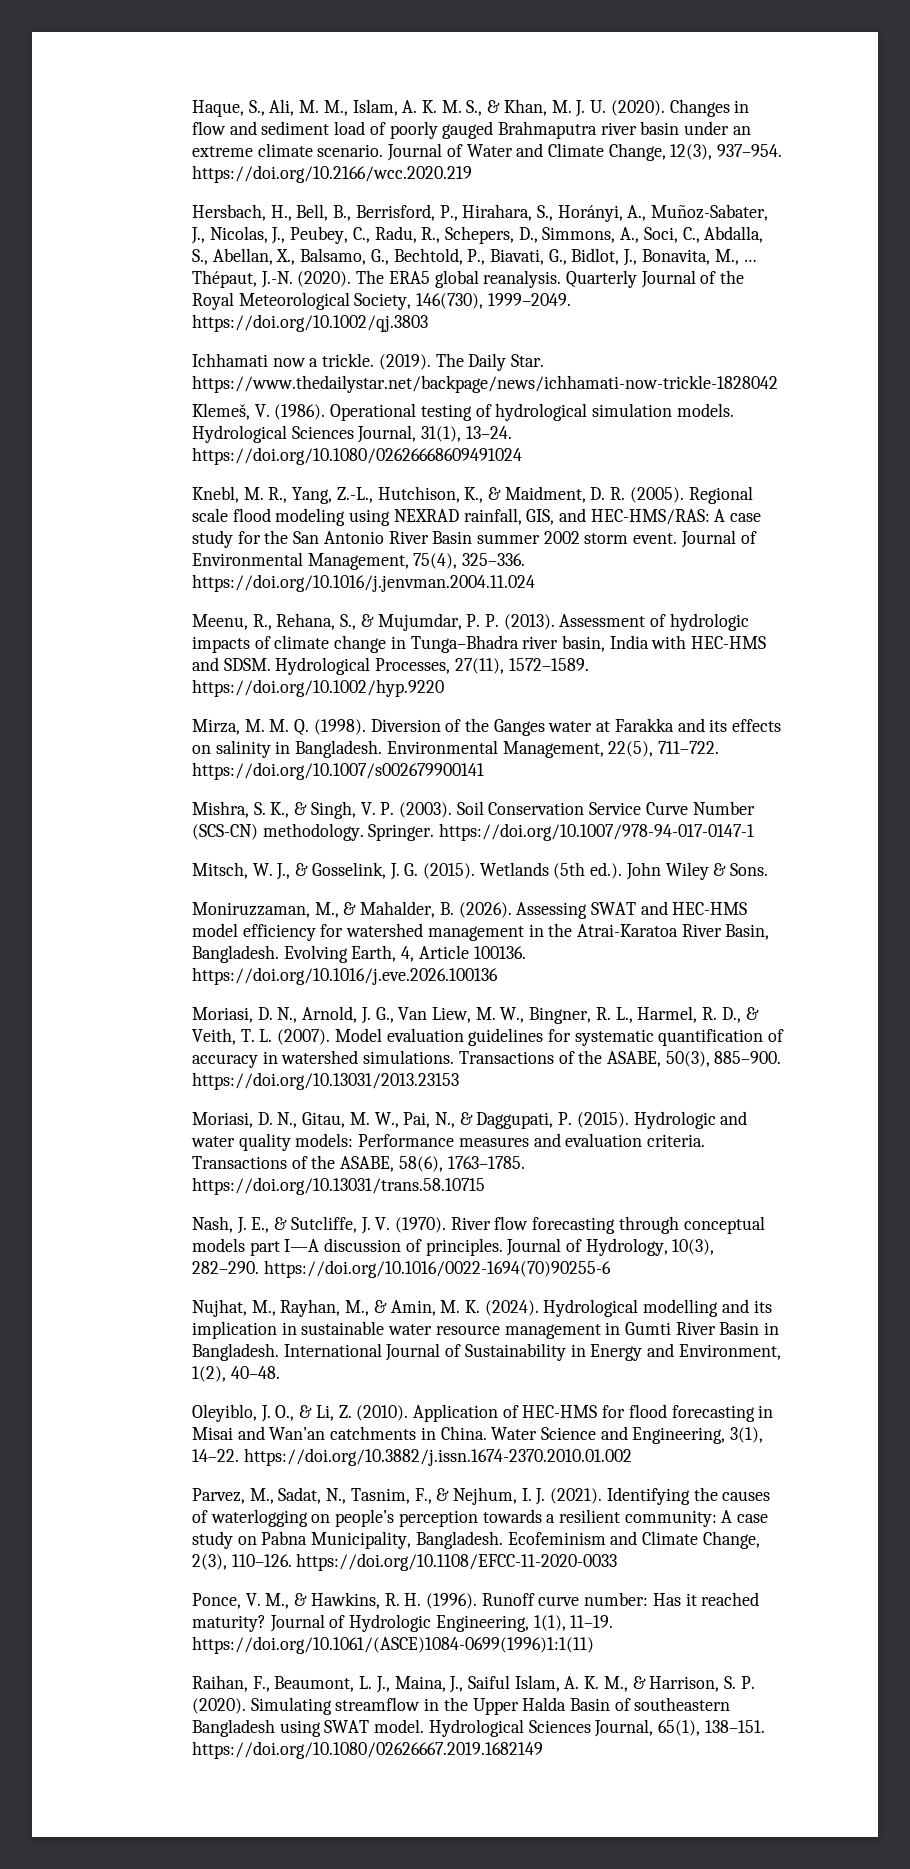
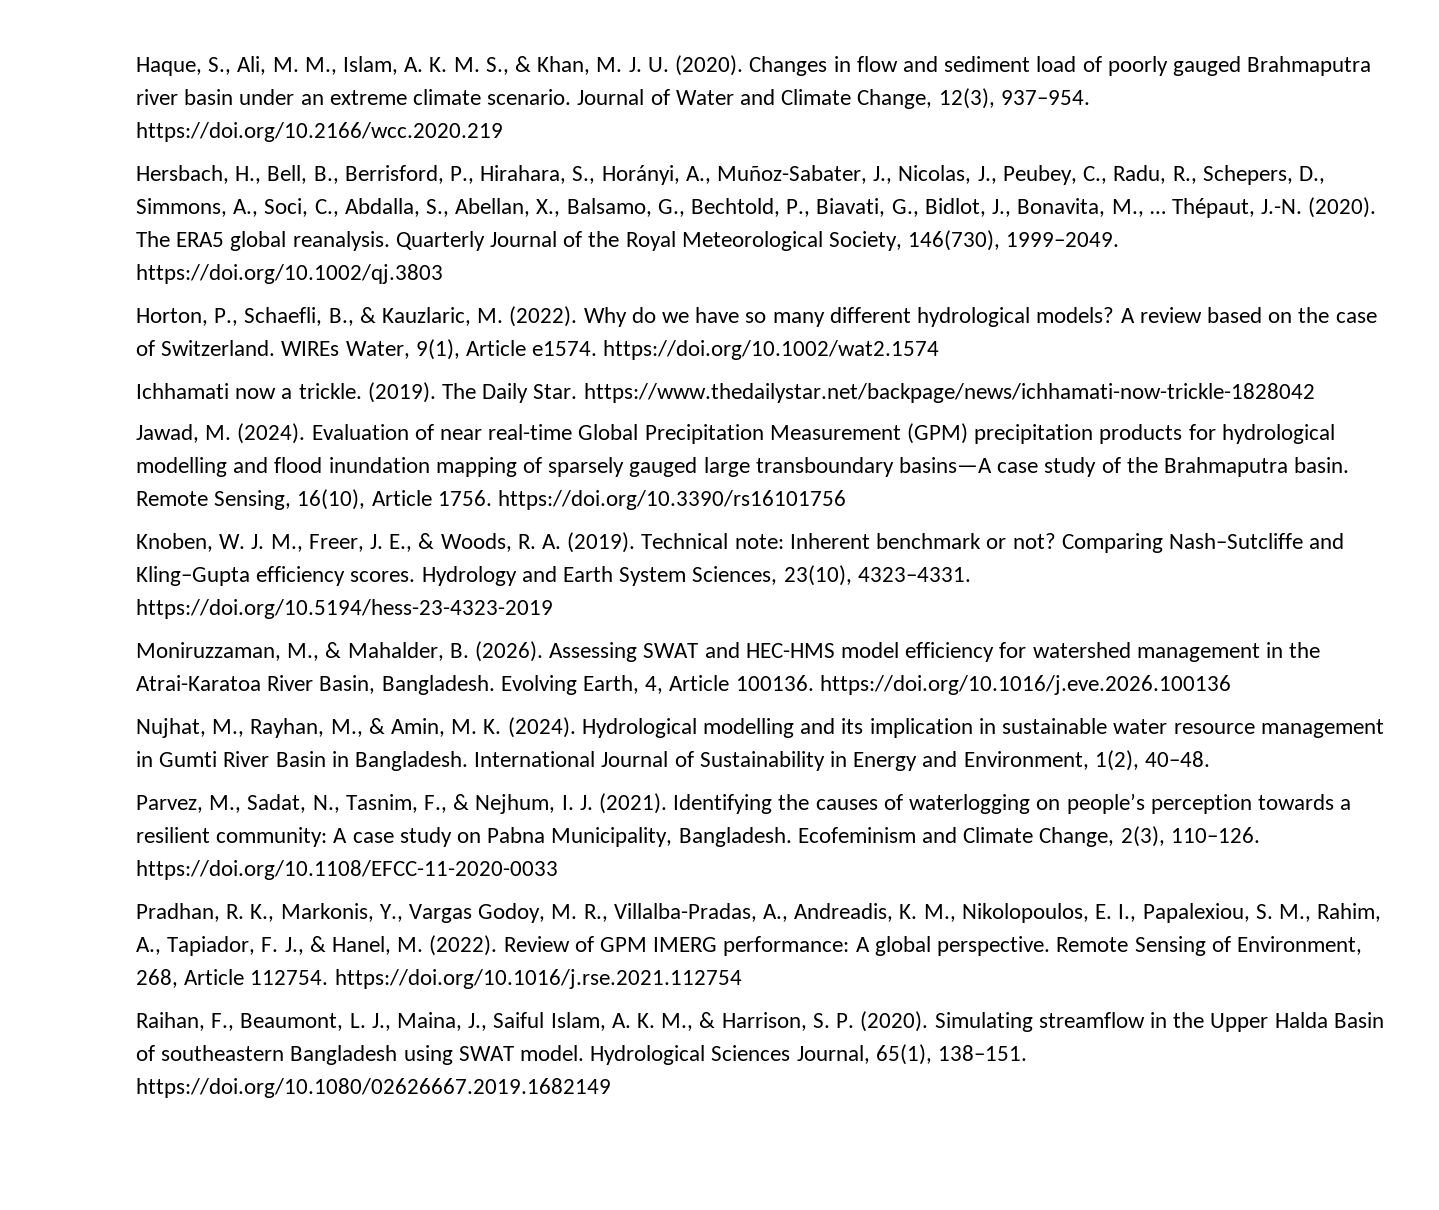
+ Horton, P., Schaefli, B., & Kauzlaric, M. (2022). Why do we have so many different hydrological models? A review based on the case of Switzerland. WIREs Water, 9(1), Article e1574. https://doi.org/10.1002/wat2.1574
- Klemeš, V. (1986). Operational testing of hydrological simulation models. Hydrological Sciences Journal, 31(1), 13–24. https://doi.org/10.1080/02626668609491024
- Knebl, M. R., Yang, Z.-L., Hutchison, K., & Maidment, D. R. (2005). Regional scale flood modeling using NEXRAD rainfall, GIS, and HEC-HMS/RAS: A case study for the San Antonio River Basin summer 2002 storm event. Journal of Environmental Management, 75(4), 325–336. https://doi.org/10.1016/j.jenvman.2004.11.024
- Meenu, R., Rehana, S., & Mujumdar, P. P. (2013). Assessment of hydrologic impacts of climate change in Tunga–Bhadra river basin, India with HEC-HMS and SDSM. Hydrological Processes, 27(11), 1572–1589. https://doi.org/10.1002/hyp.9220
- Mirza, M. M. Q. (1998). Diversion of the Ganges water at Farakka and its effects on salinity in Bangladesh. Environmental Management, 22(5), 711–722. https://doi.org/10.1007/s002679900141
- Mishra, S. K., & Singh, V. P. (2003). Soil Conservation Service Curve Number (SCS-CN) methodology. Springer. https://doi.org/10.1007/978-94-017-0147-1
- Mitsch, W. J., & Gosselink, J. G. (2015). Wetlands (5th ed.). John Wiley & Sons.
+ Jawad, M. (2024). Evaluation of near real-time Global Precipitation Measurement (GPM) precipitation products for hydrological modelling and flood inundation mapping of sparsely gauged large transboundary basins—A case study of the Brahmaputra basin. Remote Sensing, 16(10), Article 1756. https://doi.org/10.3390/rs16101756
+ Knoben, W. J. M., Freer, J. E., & Woods, R. A. (2019). Technical note: Inherent benchmark or not? Comparing Nash–Sutcliffe and Kling–Gupta efficiency scores. Hydrology and Earth System Sciences, 23(10), 4323–4331. https://doi.org/10.5194/hess-23-4323-2019
- Moriasi, D. N., Arnold, J. G., Van Liew, M. W., Bingner, R. L., Harmel, R. D., & Veith, T. L. (2007). Model evaluation guidelines for systematic quantification of accuracy in watershed simulations. Transactions of the ASABE, 50(3), 885–900. https://doi.org/10.13031/2013.23153
- Moriasi, D. N., Gitau, M. W., Pai, N., & Daggupati, P. (2015). Hydrologic and water quality models: Performance measures and evaluation criteria. Transactions of the ASABE, 58(6), 1763–1785. https://doi.org/10.13031/trans.58.10715
- Nash, J. E., & Sutcliffe, J. V. (1970). River flow forecasting through conceptual models part I—A discussion of principles. Journal of Hydrology, 10(3), 282–290. https://doi.org/10.1016/0022-1694(70)90255-6
- Oleyiblo, J. O., & Li, Z. (2010). Application of HEC-HMS for flood forecasting in Misai and Wan’an catchments in China. Water Science and Engineering, 3(1), 14–22. https://doi.org/10.3882/j.issn.1674-2370.2010.01.002
- Ponce, V. M., & Hawkins, R. H. (1996). Runoff curve number: Has it reached maturity? Journal of Hydrologic Engineering, 1(1), 11–19. https://doi.org/10.1061/(ASCE)1084-0699(1996)1:1(11)
+ Pradhan, R. K., Markonis, Y., Vargas Godoy, M. R., Villalba-Pradas, A., Andreadis, K. M., Nikolopoulos, E. I., Papalexiou, S. M., Rahim, A., Tapiador, F. J., & Hanel, M. (2022). Review of GPM IMERG performance: A global perspective. Remote Sensing of Environment, 268, Article 112754. https://doi.org/10.1016/j.rse.2021.112754

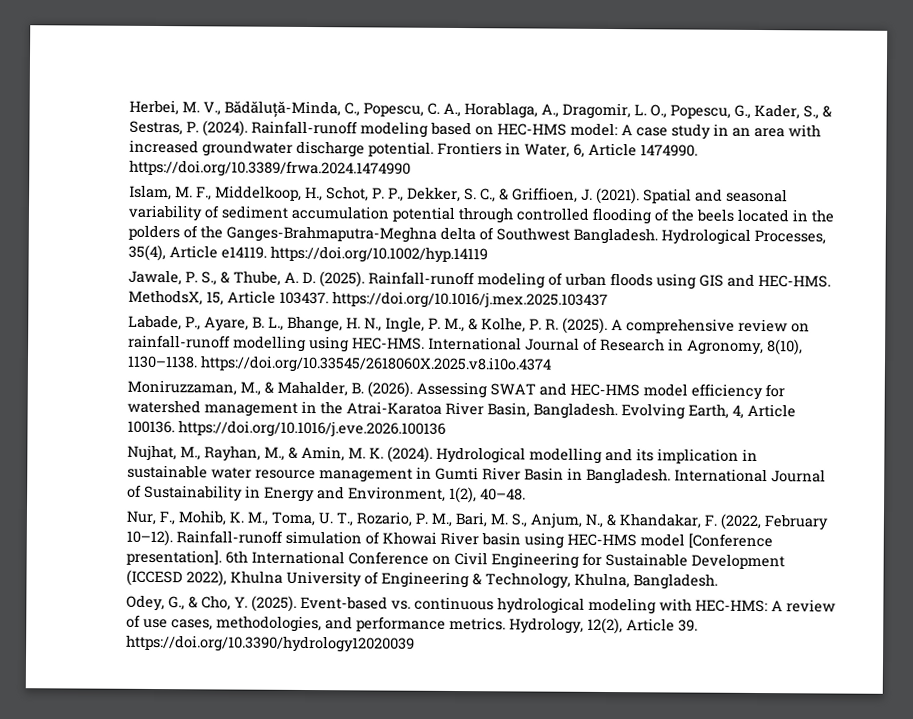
- Haque, S., Ali, M. M., Islam, A. K. M. S., & Khan, M. J. U. (2020). Changes in flow and sediment load of poorly gauged Brahmaputra river basin under an extreme climate scenario. Journal of Water and Climate Change, 12(3), 937–954. https://doi.org/10.2166/wcc.2020.219
- Hersbach, H., Bell, B., Berrisford, P., Hirahara, S., Horányi, A., Muñoz-Sabater, J., Nicolas, J., Peubey, C., Radu, R., Schepers, D., Simmons, A., Soci, C., Abdalla, S., Abellan, X., Balsamo, G., Bechtold, P., Biavati, G., Bidlot, J., Bonavita, M., … Thépaut, J.-N. (2020). The ERA5 global reanalysis. Quarterly Journal of the Royal Meteorological Society, 146(730), 1999–2049. https://doi.org/10.1002/qj.3803
- Horton, P., Schaefli, B., & Kauzlaric, M. (2022). Why do we have so many different hydrological models? A review based on the case of Switzerland. WIREs Water, 9(1), Article e1574. https://doi.org/10.1002/wat2.1574
- Ichhamati now a trickle. (2019). The Daily Star. https://www.thedailystar.net/backpage/news/ichhamati-now-trickle-1828042
- Jawad, M. (2024). Evaluation of near real-time Global Precipitation Measurement (GPM) precipitation products for hydrological modelling and flood inundation mapping of sparsely gauged large transboundary basins—A case study of the Brahmaputra basin. Remote Sensing, 16(10), Article 1756. https://doi.org/10.3390/rs16101756
- Knoben, W. J. M., Freer, J. E., & Woods, R. A. (2019). Technical note: Inherent benchmark or not? Comparing Nash–Sutcliffe and Kling–Gupta efficiency scores. Hydrology and Earth System Sciences, 23(10), 4323–4331. https://doi.org/10.5194/hess-23-4323-2019
+ Herbei, M. V., Bădăluță-Minda, C., Popescu, C. A., Horablaga, A., Dragomir, L. O., Popescu, G., Kader, S., & Sestras, P. (2024). Rainfall-runoff modeling based on HEC-HMS model: A case study in an area with increased groundwater discharge potential. Frontiers in Water, 6, Article 1474990. https://doi.org/10.3389/frwa.2024.1474990
+ Islam, M. F., Middelkoop, H., Schot, P. P., Dekker, S. C., & Griffioen, J. (2021). Spatial and seasonal variability of sediment accumulation potential through controlled flooding of the beels located in the polders of the Ganges-Brahmaputra-Meghna delta of Southwest Bangladesh. Hydrological Processes, 35(4), Article e14119. https://doi.org/10.1002/hyp.14119
+ Jawale, P. S., & Thube, A. D. (2025). Rainfall-runoff modeling of urban floods using GIS and HEC-HMS. MethodsX, 15, Article 103437. https://doi.org/10.1016/j.mex.2025.103437
+ Labade, P., Ayare, B. L., Bhange, H. N., Ingle, P. M., & Kolhe, P. R. (2025). A comprehensive review on rainfall-runoff modelling using HEC-HMS. International Journal of Research in Agronomy, 8(10), 1130–1138. https://doi.org/10.33545/2618060X.2025.v8.i10o.4374
- Parvez, M., Sadat, N., Tasnim, F., & Nejhum, I. J. (2021). Identifying the causes of waterlogging on people’s perception towards a resilient community: A case study on Pabna Municipality, Bangladesh. Ecofeminism and Climate Change, 2(3), 110–126. https://doi.org/10.1108/EFCC-11-2020-0033
- Pradhan, R. K., Markonis, Y., Vargas Godoy, M. R., Villalba-Pradas, A., Andreadis, K. M., Nikolopoulos, E. I., Papalexiou, S. M., Rahim, A., Tapiador, F. J., & Hanel, M. (2022). Review of GPM IMERG performance: A global perspective. Remote Sensing of Environment, 268, Article 112754. https://doi.org/10.1016/j.rse.2021.112754
- Raihan, F., Beaumont, L. J., Maina, J., Saiful Islam, A. K. M., & Harrison, S. P. (2020). Simulating streamflow in the Upper Halda Basin of southeastern Bangladesh using SWAT model. Hydrological Sciences Journal, 65(1), 138–151. https://doi.org/10.1080/02626667.2019.1682149
+ Nur, F., Mohib, K. M., Toma, U. T., Rozario, P. M., Bari, M. S., Anjum, N., & Khandakar, F. (2022, February 10–12). Rainfall-runoff simulation of Khowai River basin using HEC-HMS model [Conference presentation]. 6th International Conference on Civil Engineering for Sustainable Development (ICCESD 2022), Khulna University of Engineering & Technology, Khulna, Bangladesh.
+ Odey, G., & Cho, Y. (2025). Event-based vs. continuous hydrological modeling with HEC-HMS: A review of use cases, methodologies, and performance metrics. Hydrology, 12(2), Article 39. https://doi.org/10.3390/hydrology12020039

